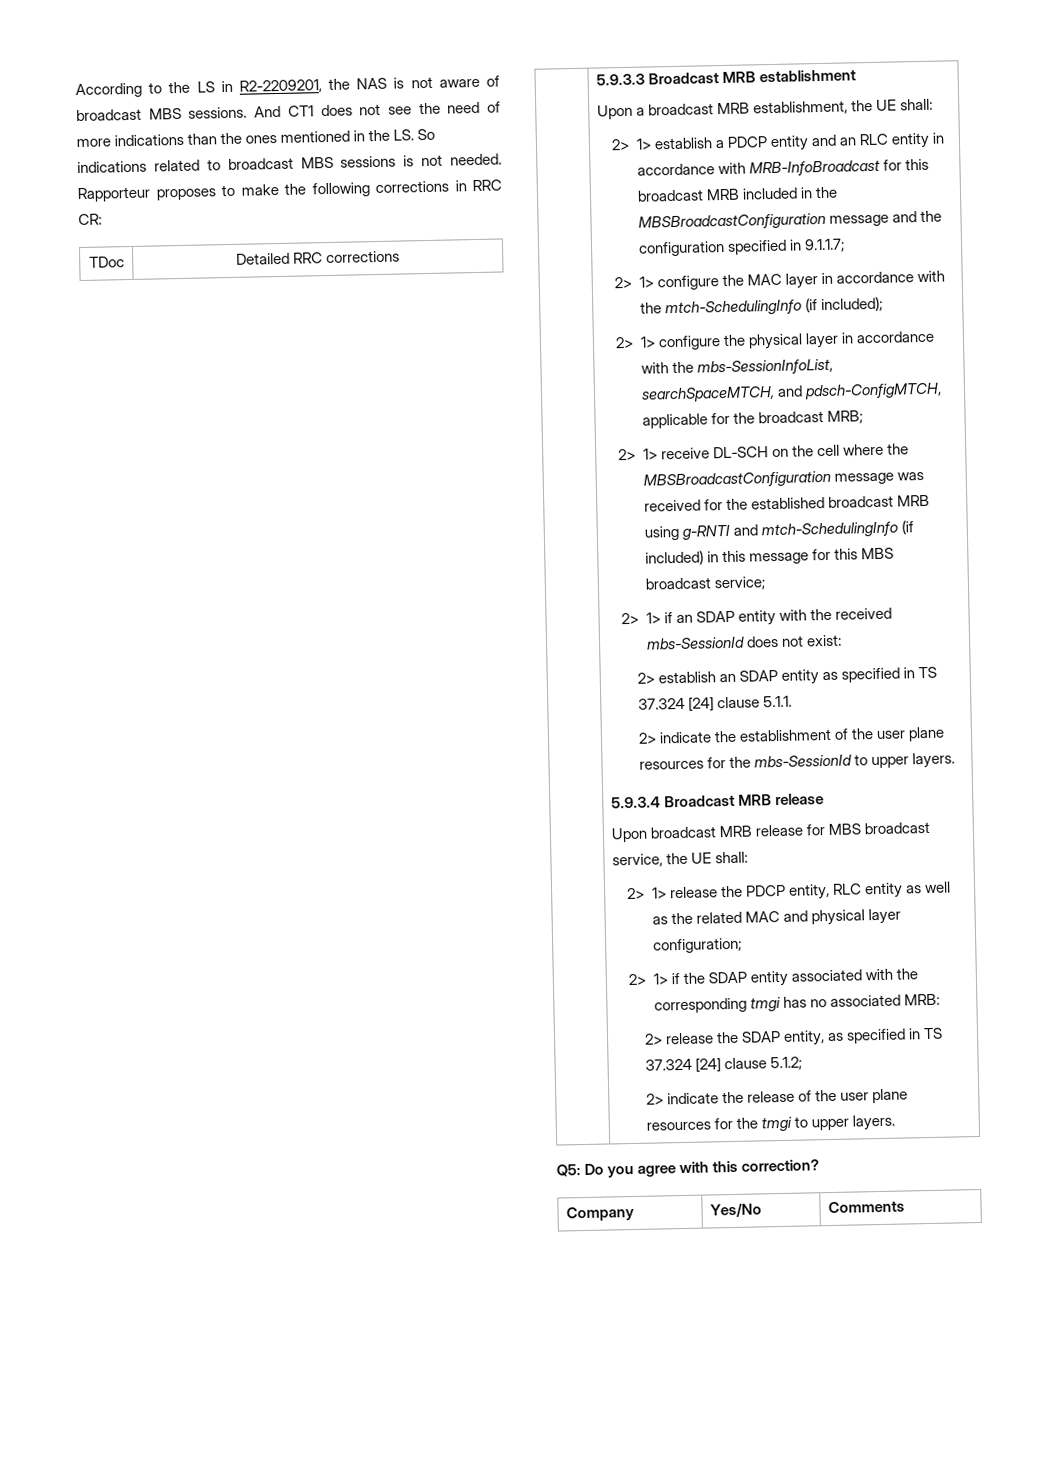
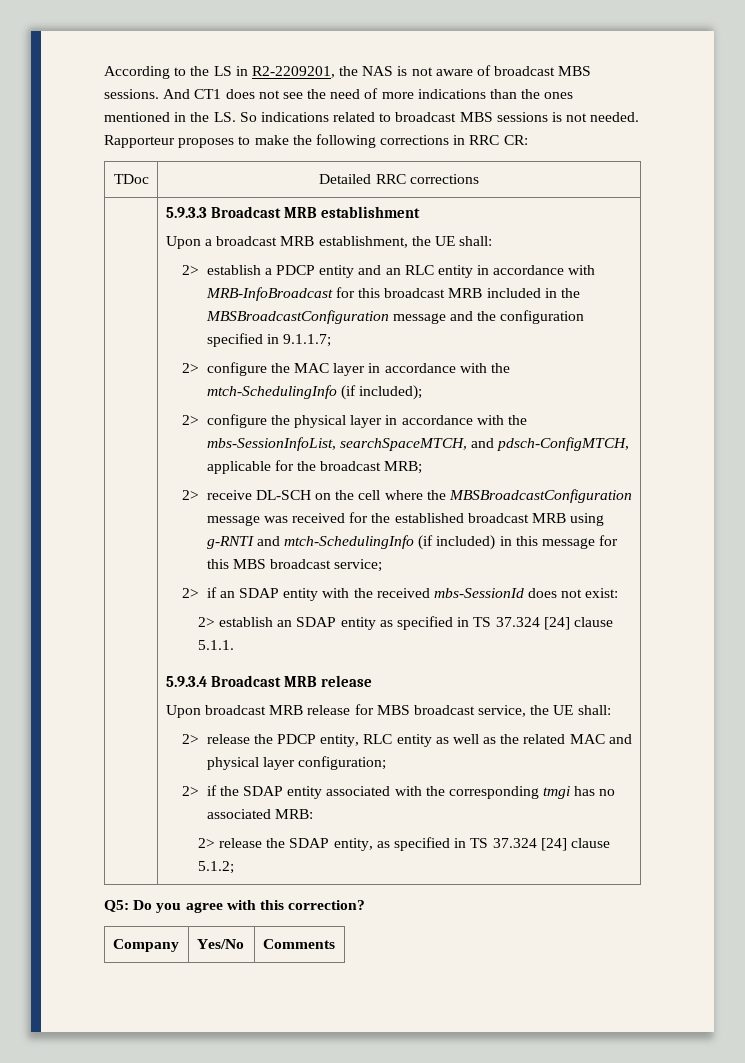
- 2> 1> establish a PDCP entity and an RLC entity in accordance with MRB-InfoBroadcast for this broadcast MRB included in the MBSBroadcastConfiguration message and the configuration specified in 9.1.1.7;
+ 2> establish a PDCP entity and an RLC entity in accordance with MRB-InfoBroadcast for this broadcast MRB included in the MBSBroadcastConfiguration message and the configuration specified in 9.1.1.7;
- 2> 1> configure the MAC layer in accordance with the mtch-SchedulingInfo (if included);
+ 2> configure the MAC layer in accordance with the mtch-SchedulingInfo (if included);
- 2> 1> configure the physical layer in accordance with the mbs-SessionInfoList, searchSpaceMTCH, and pdsch-ConfigMTCH, applicable for the broadcast MRB;
+ 2> configure the physical layer in accordance with the mbs-SessionInfoList, searchSpaceMTCH, and pdsch-ConfigMTCH, applicable for the broadcast MRB;
- 2> 1> receive DL-SCH on the cell where the MBSBroadcastConfiguration message was received for the established broadcast MRB using g-RNTI and mtch-SchedulingInfo (if included) in this message for this MBS broadcast service;
+ 2> receive DL-SCH on the cell where the MBSBroadcastConfiguration message was received for the established broadcast MRB using g-RNTI and mtch-SchedulingInfo (if included) in this message for this MBS broadcast service;
- 2> 1> if an SDAP entity with the received mbs-SessionId does not exist:
+ 2> if an SDAP entity with the received mbs-SessionId does not exist:
- 2> indicate the establishment of the user plane resources for the mbs-SessionId to upper layers.
- 2> 1> release the PDCP entity, RLC entity as well as the related MAC and physical layer configuration;
+ 2> release the PDCP entity, RLC entity as well as the related MAC and physical layer configuration;
- 2> 1> if the SDAP entity associated with the corresponding tmgi has no associated MRB:
+ 2> if the SDAP entity associated with the corresponding tmgi has no associated MRB:
- 2> indicate the release of the user plane resources for the tmgi to upper layers.

